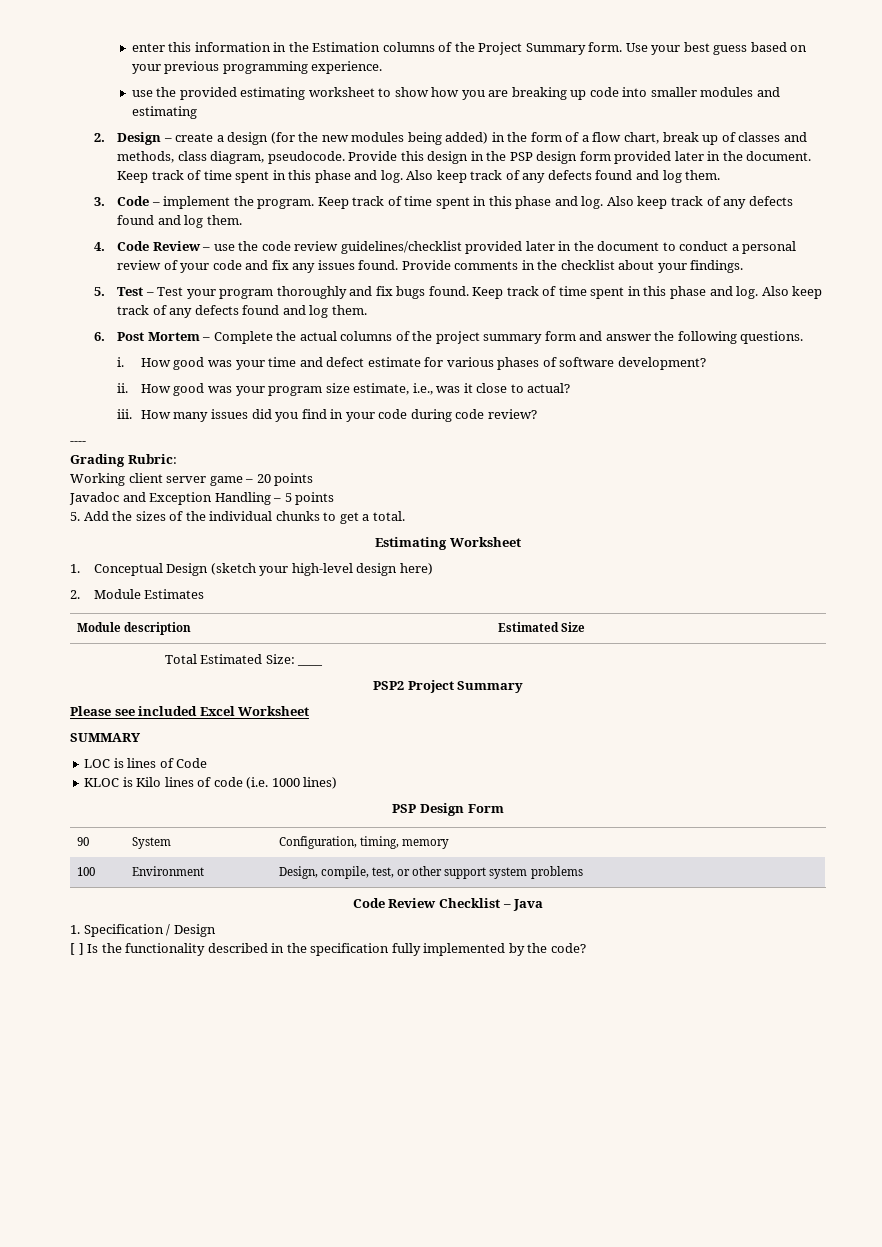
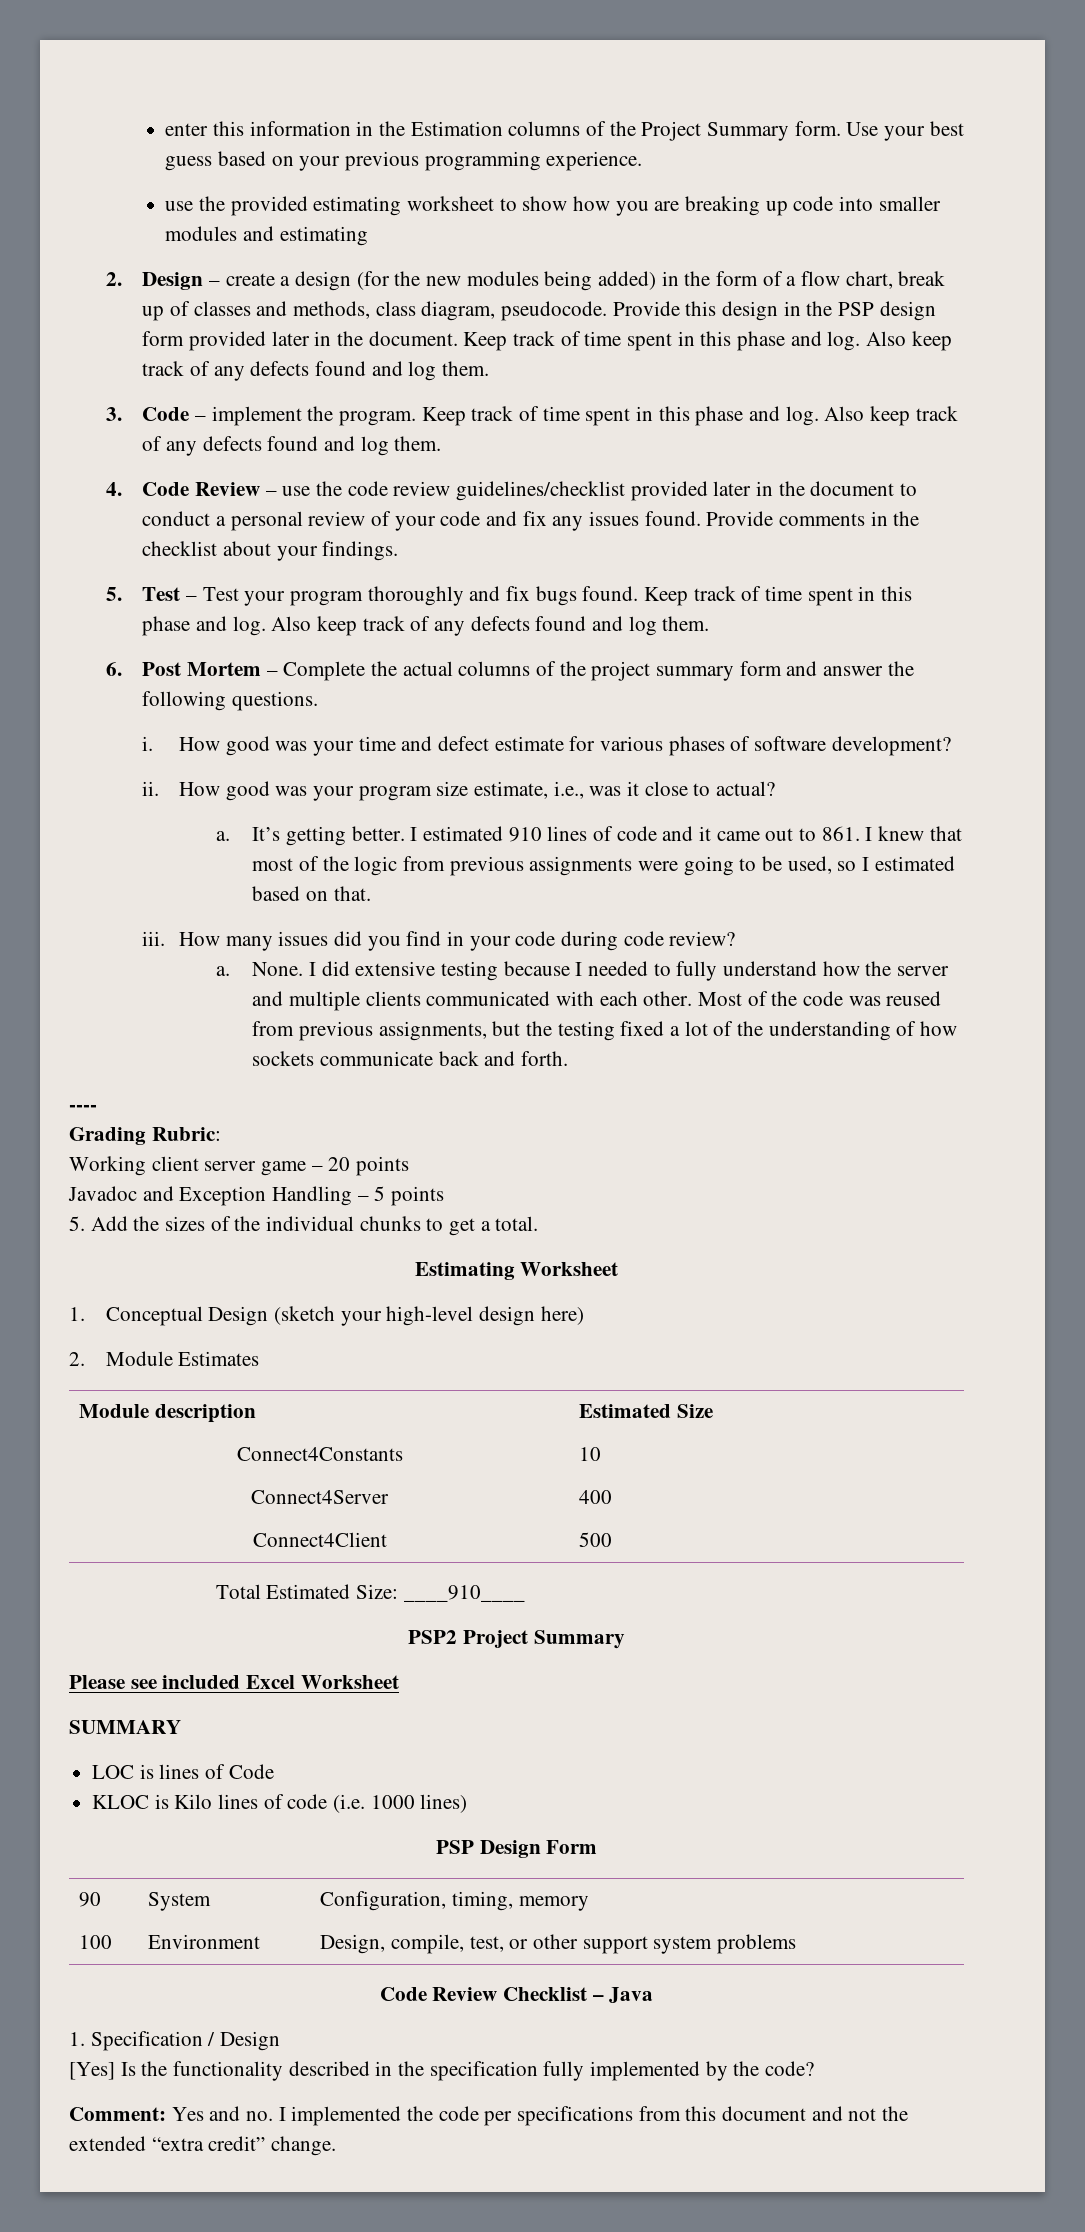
+ a. It’s getting better. I estimated 910 lines of code and it came out to 861. I knew that most of the logic from previous assignments were going to be used, so I estimated based on that.
+ a. None. I did extensive testing because I needed to fully understand how the server and multiple clients communicated with each other. Most of the code was reused from previous assignments, but the testing fixed a lot of the understanding of how sockets communicate back and forth.
+ Connect4Constants | 10
+ Connect4Server | 400
+ Connect4Client | 500
- Total Estimated Size: ____
+ Total Estimated Size: ____910____
- [ ] Is the functionality described in the specification fully implemented by the code?
+ [Yes] Is the functionality described in the specification fully implemented by the code?
+ Comment: Yes and no. I implemented the code per specifications from this document and not the extended “extra credit” change.

